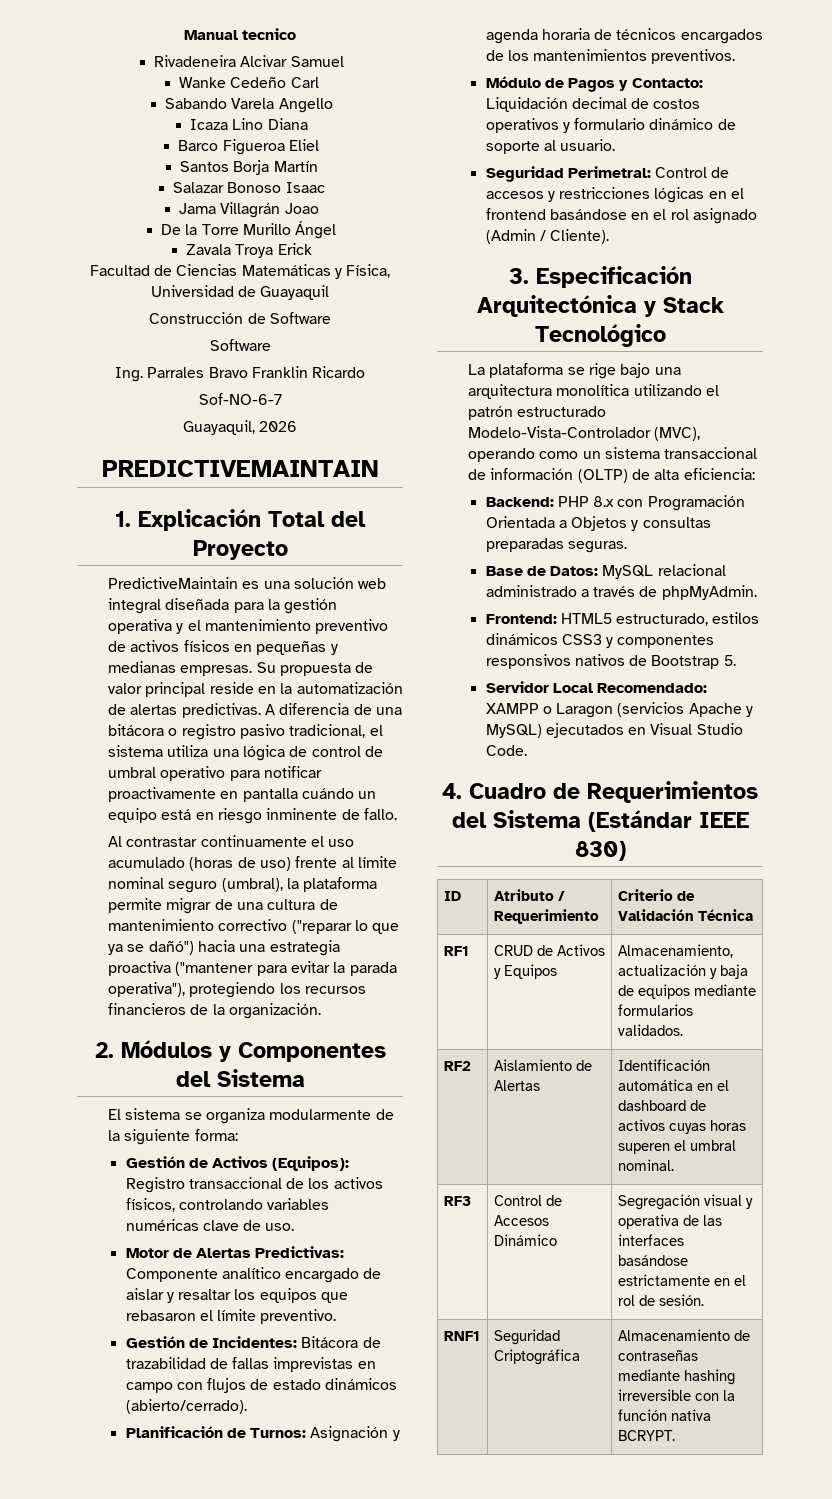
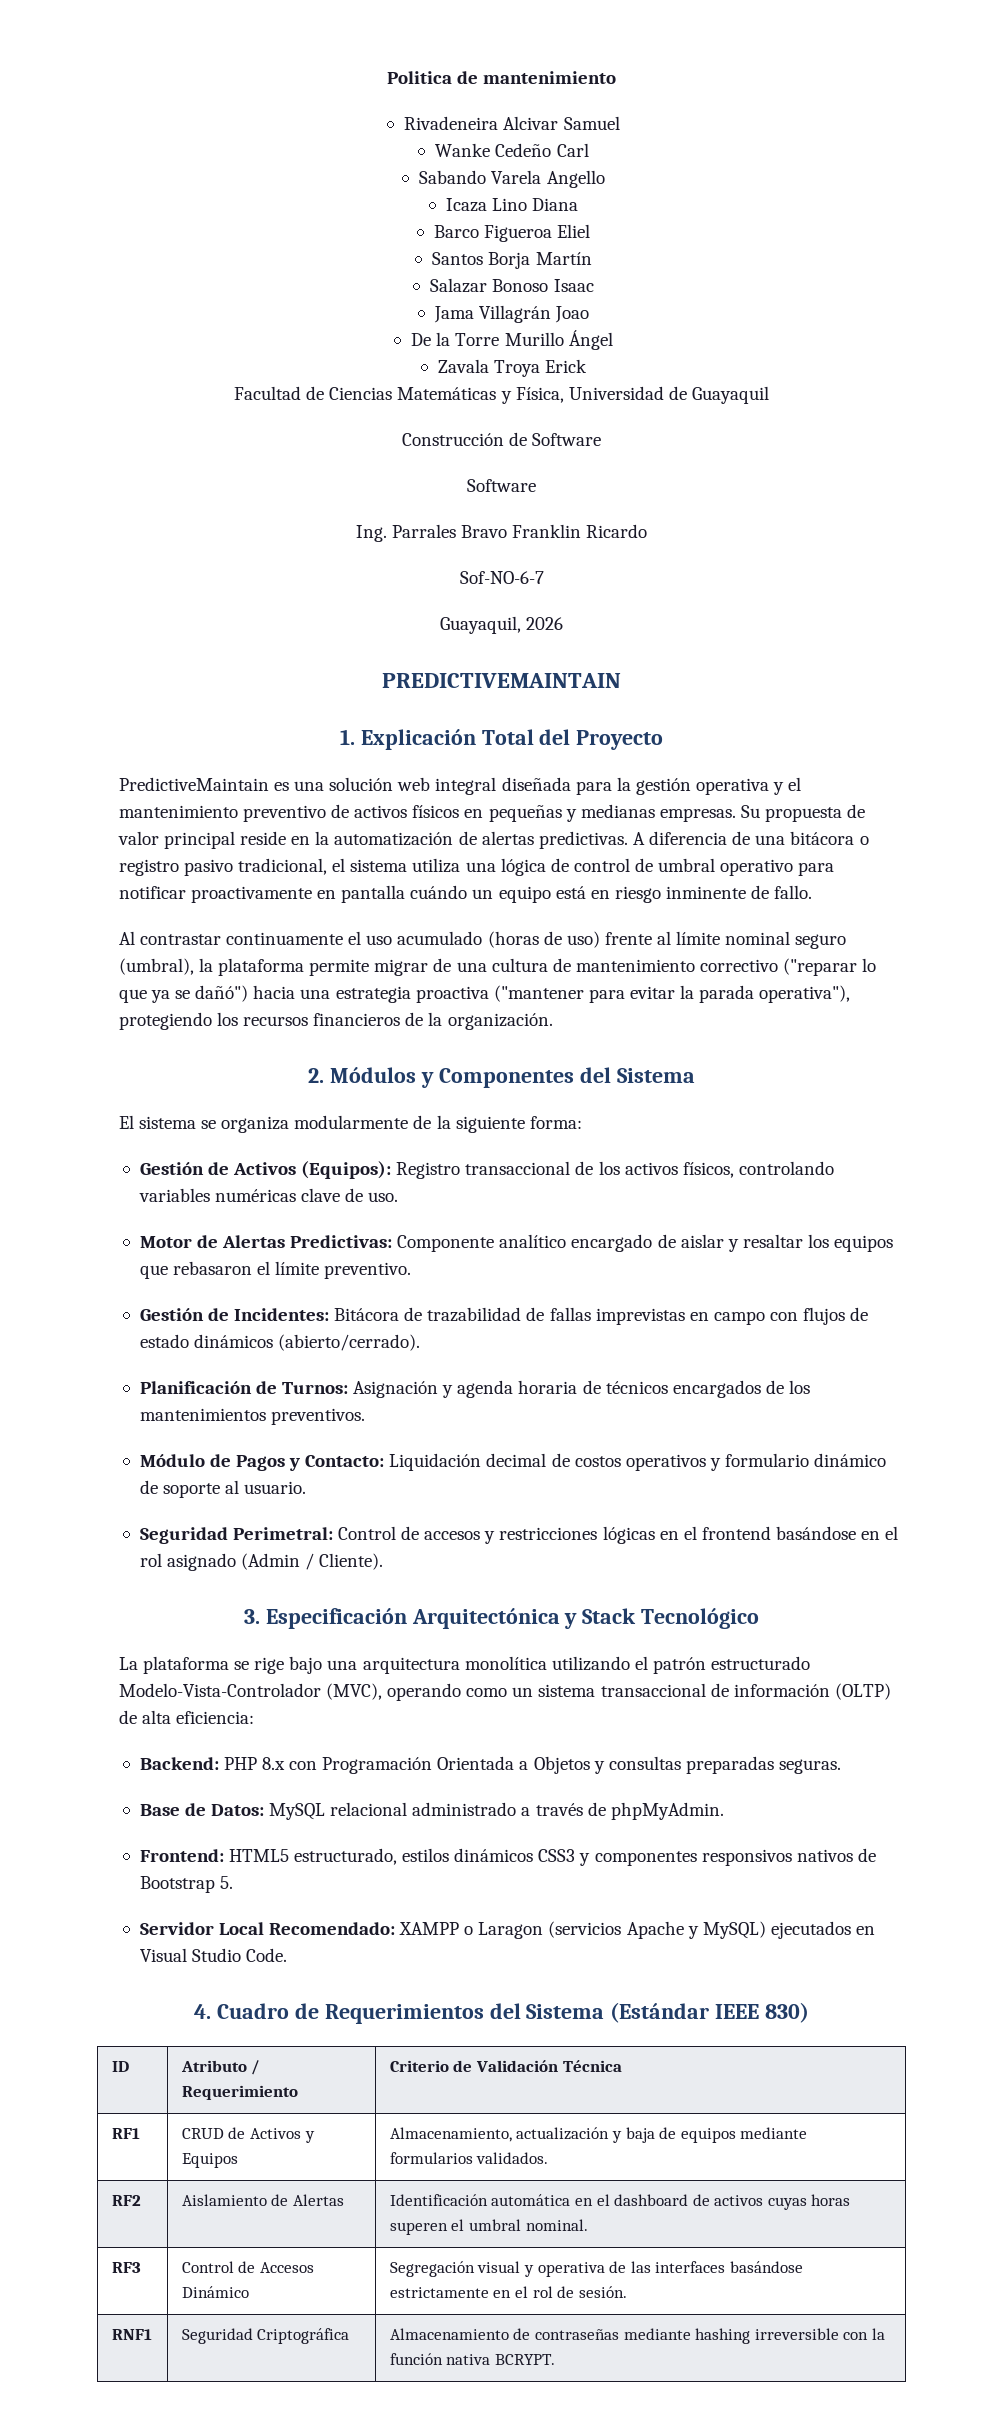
- Manual tecnico
+ Politica de mantenimiento

